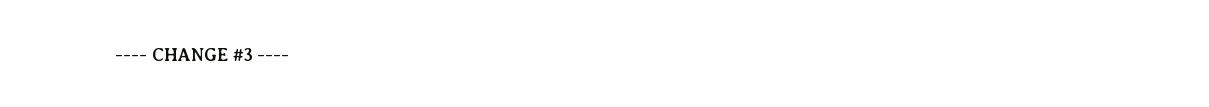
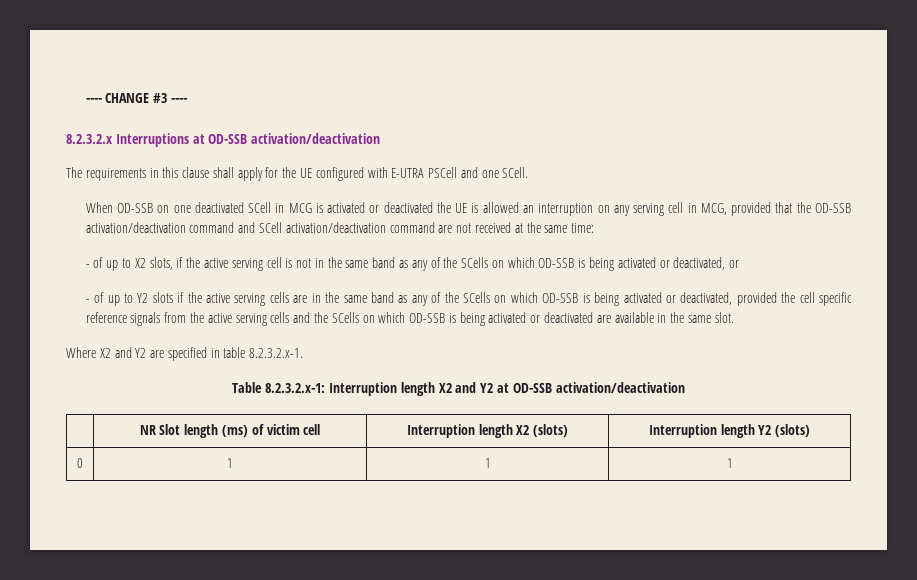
+ 8.2.3.2.x Interruptions at OD-SSB activation/deactivation
+ The requirements in this clause shall apply for the UE configured with E-UTRA PSCell and one SCell.
+ When OD-SSB on one deactivated SCell in MCG is activated or deactivated the UE is allowed an interruption on any serving cell in MCG, provided that the OD-SSB activation/deactivation command and SCell activation/deactivation command are not received at the same time:
+ - of up to X2 slots, if the active serving cell is not in the same band as any of the SCells on which OD-SSB is being activated or deactivated, or
+ - of up to Y2 slots if the active serving cells are in the same band as any of the SCells on which OD-SSB is being activated or deactivated, provided the cell specific reference signals from the active serving cells and the SCells on which OD-SSB is being activated or deactivated are available in the same slot.
+ Where X2 and Y2 are specified in table 8.2.3.2.x-1.
+ Table 8.2.3.2.x-1: Interruption length X2 and Y2 at OD-SSB activation/deactivation
+ | NR Slot length (ms) of victim cell | Interruption length X2 (slots) | Interruption length Y2 (slots)
+ 0 | 1 | 1 | 1

